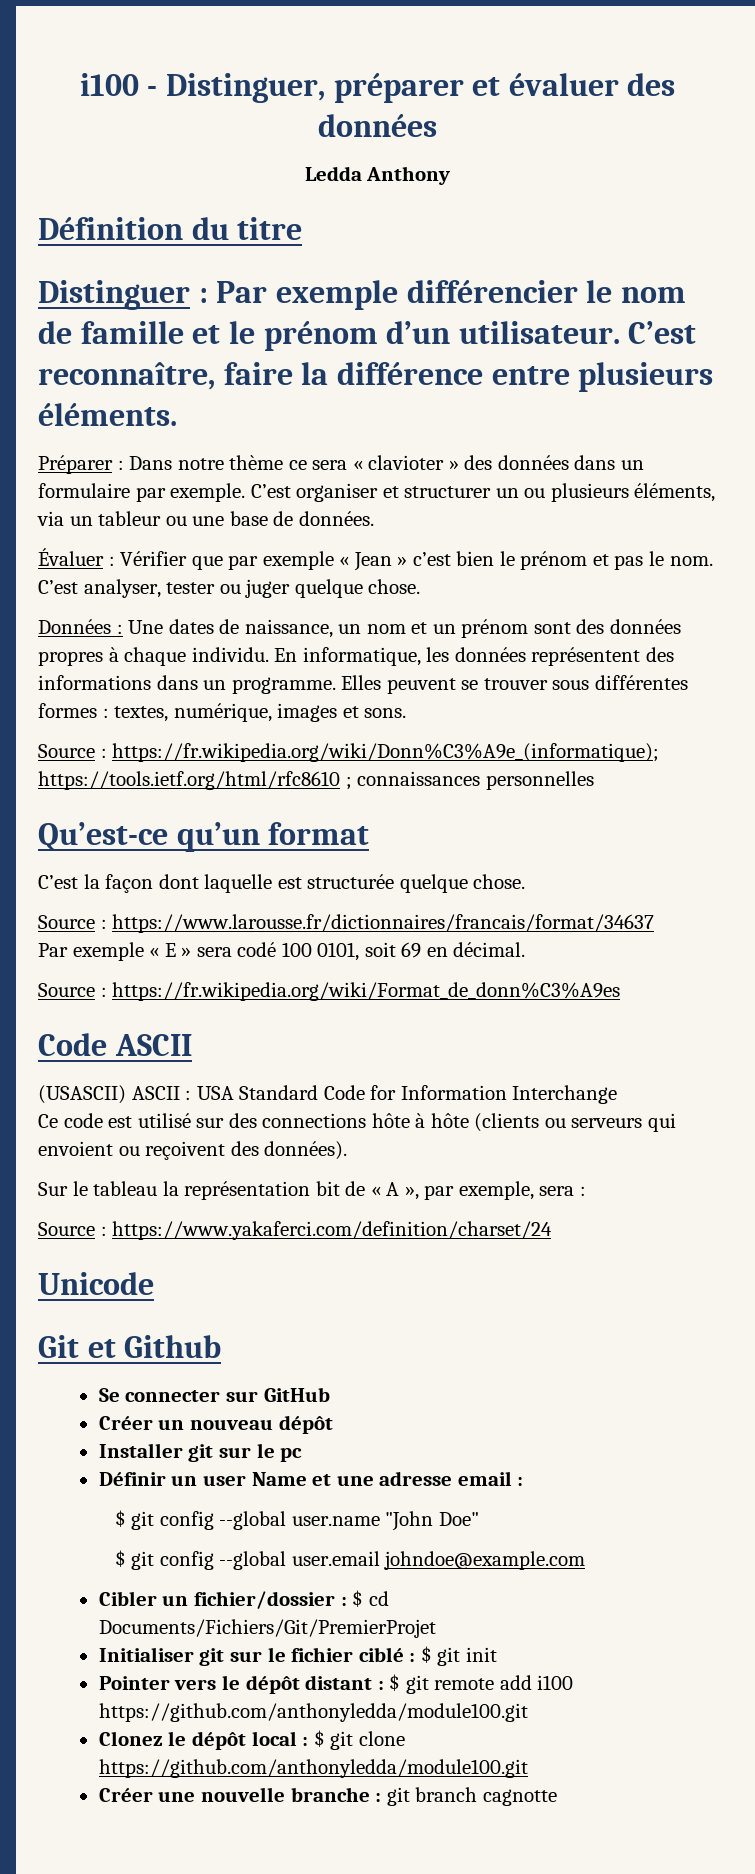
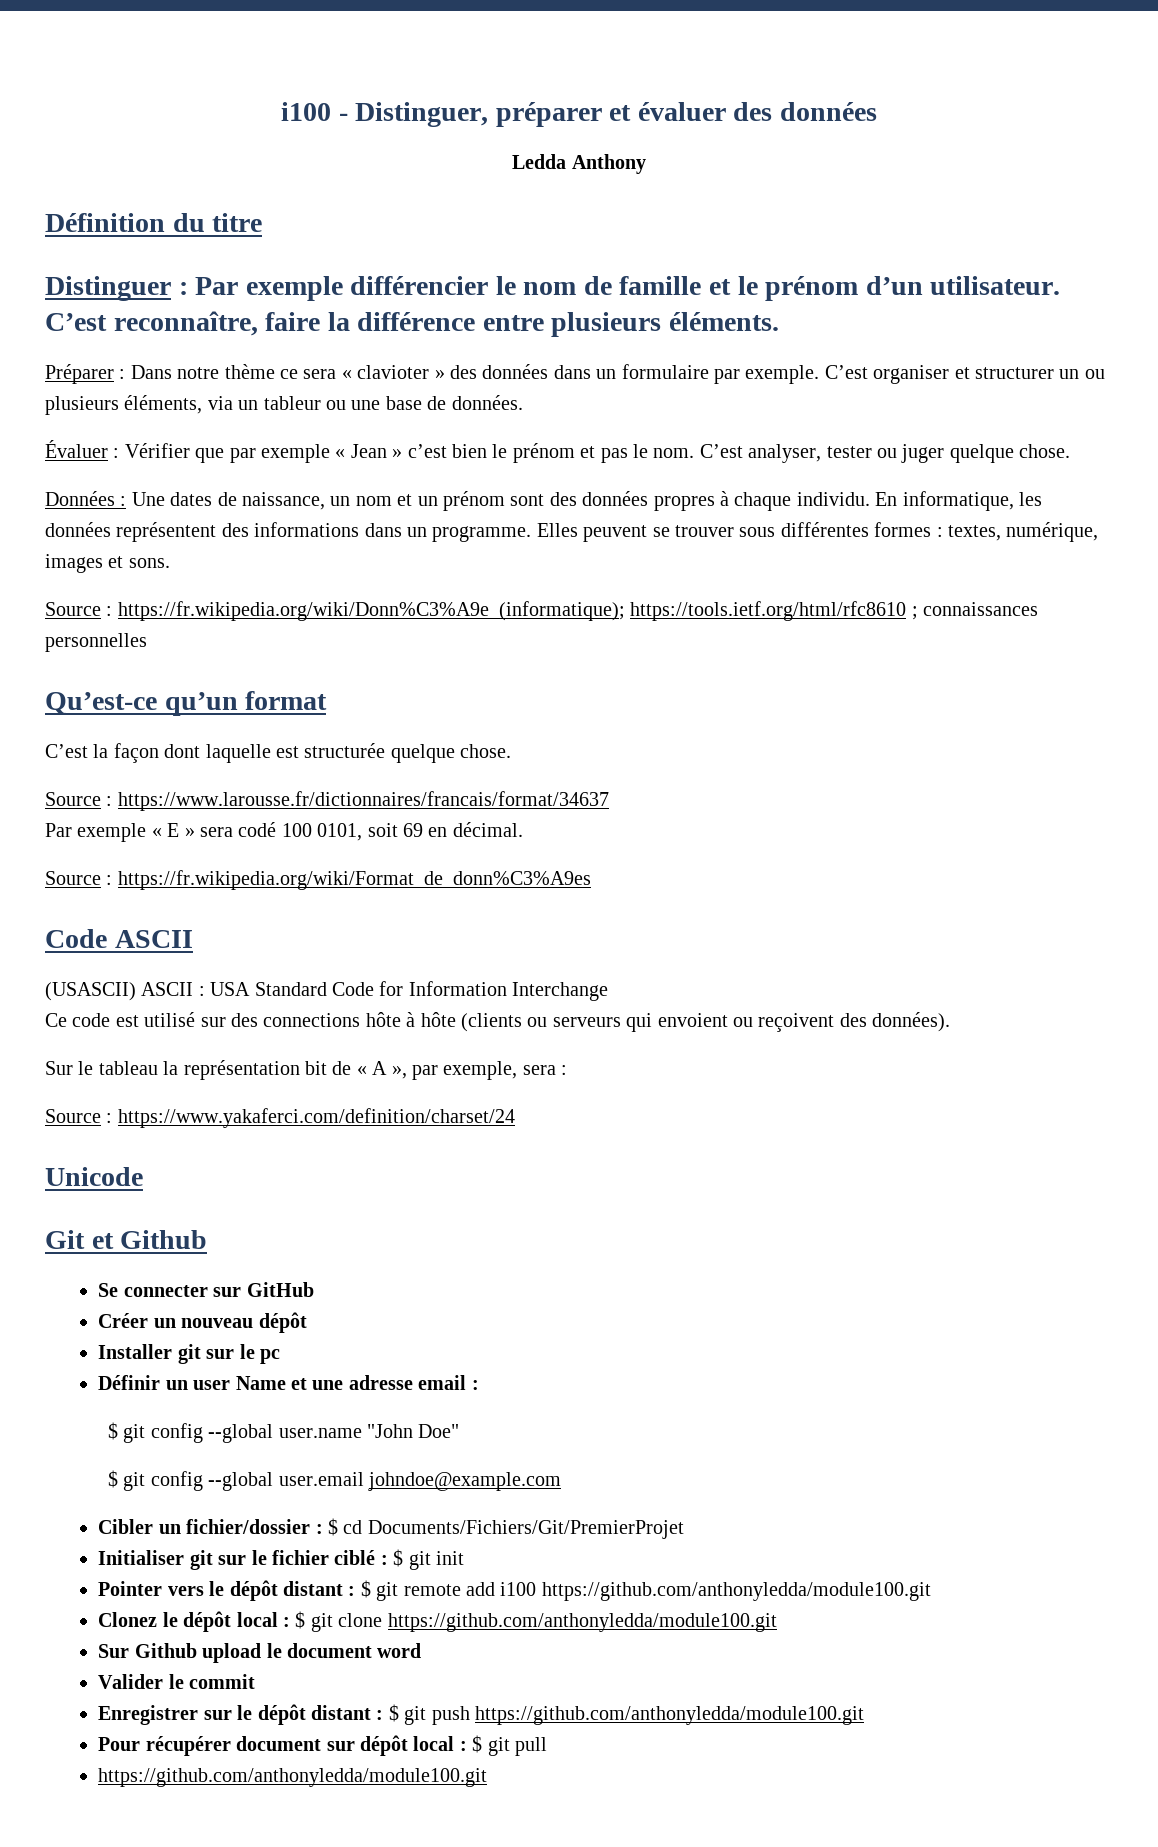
- Créer une nouvelle branche : git branch cagnotte
+ Sur Github upload le document word
+ Valider le commit
+ Enregistrer sur le dépôt distant : $ git push https://github.com/anthonyledda/module100.git
+ Pour récupérer document sur dépôt local : $ git pull
+ https://github.com/anthonyledda/module100.git

